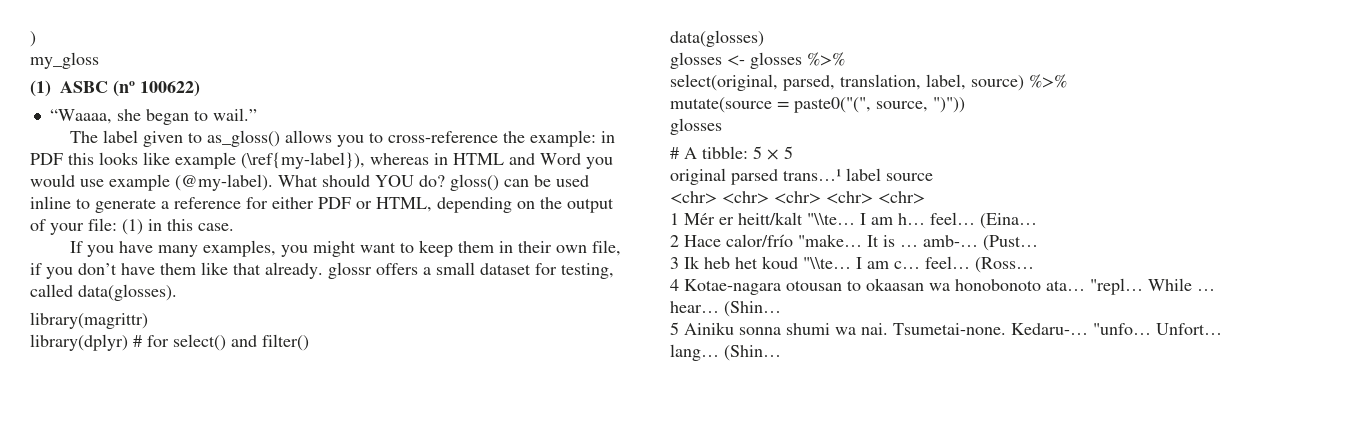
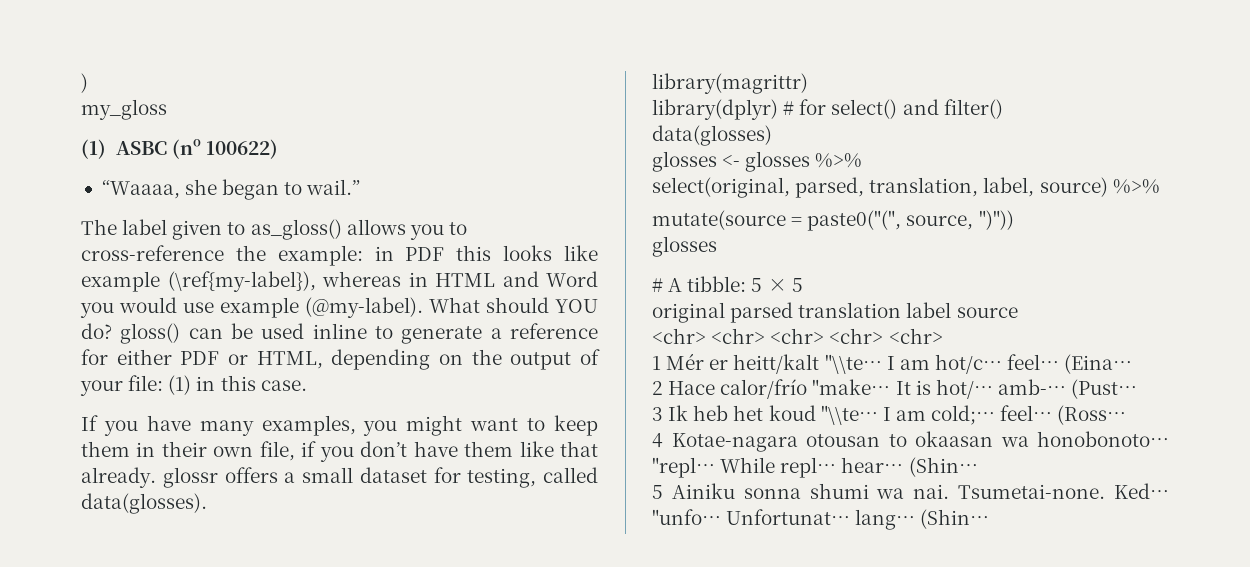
- original parsed trans…¹ label source
+ original parsed translation label source
- I am h… feel…
+ I am hot/c… feel…
- It is … amb-…
+ It is hot/… amb-…
- I am c… feel…
+ I am cold;… feel…
- 4 Kotae-nagara otousan to okaasan wa honobonoto ata…
+ 4 Kotae-nagara otousan to okaasan wa honobonoto…
- While … hear…
+ While repl… hear…
- Kedaru-… "unfo… Unfort… lang…
+ Ked… "unfo… Unfortunat… lang…

